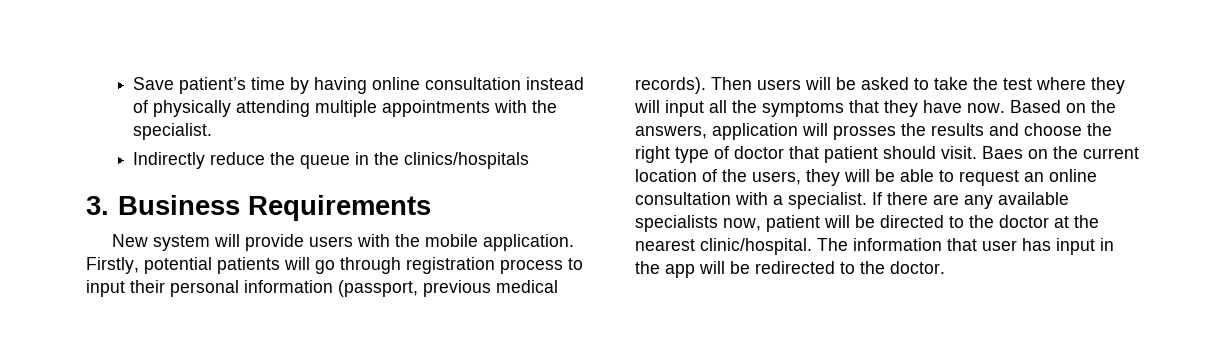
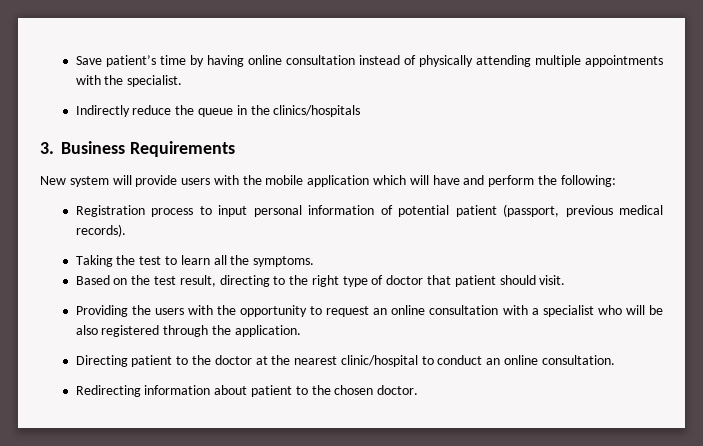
- New system will provide users with the mobile application. Firstly, potential patients will go through registration process to input their personal information (passport, previous medical records). Then users will be asked to take the test where they will input all the symptoms that they have now. Based on the answers, application will prosses the results and choose the right type of doctor that patient should visit. Baes on the current location of the users, they will be able to request an online consultation with a specialist. If there are any available specialists now, patient will be directed to the doctor at the nearest clinic/hospital. The information that user has input in the app will be redirected to the doctor.
+ New system will provide users with the mobile application which will have and perform the following:
+ Registration process to input personal information of potential patient (passport, previous medical records).
+ Taking the test to learn all the symptoms.
+ Based on the test result, directing to the right type of doctor that patient should visit.
+ Providing the users with the opportunity to request an online consultation with a specialist who will be also registered through the application.
+ Directing patient to the doctor at the nearest clinic/hospital to conduct an online consultation.
+ Redirecting information about patient to the chosen doctor.

